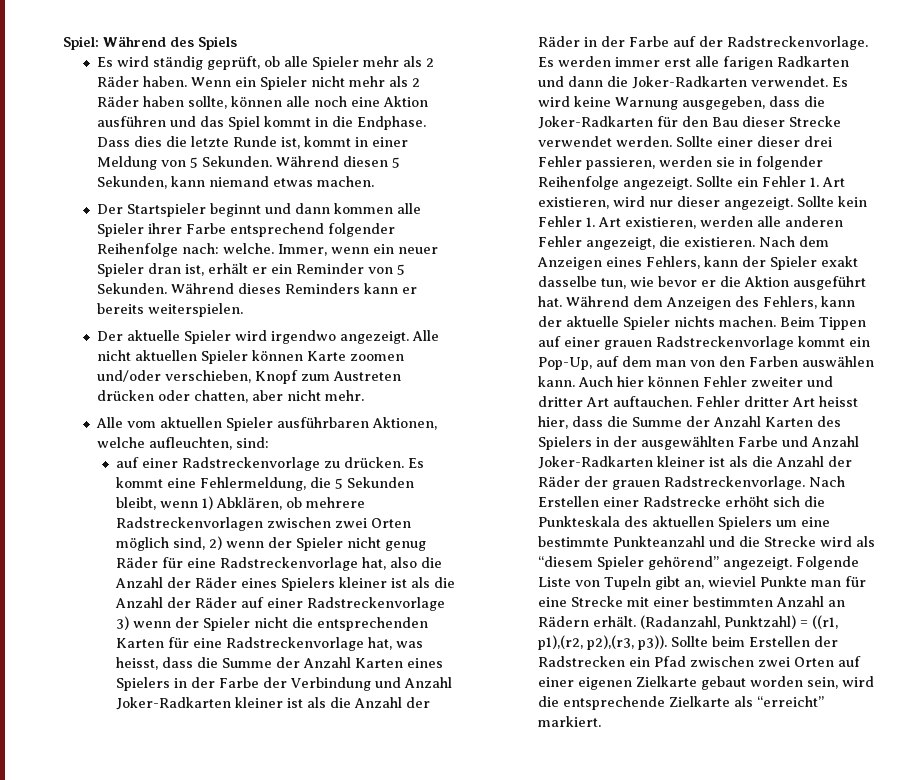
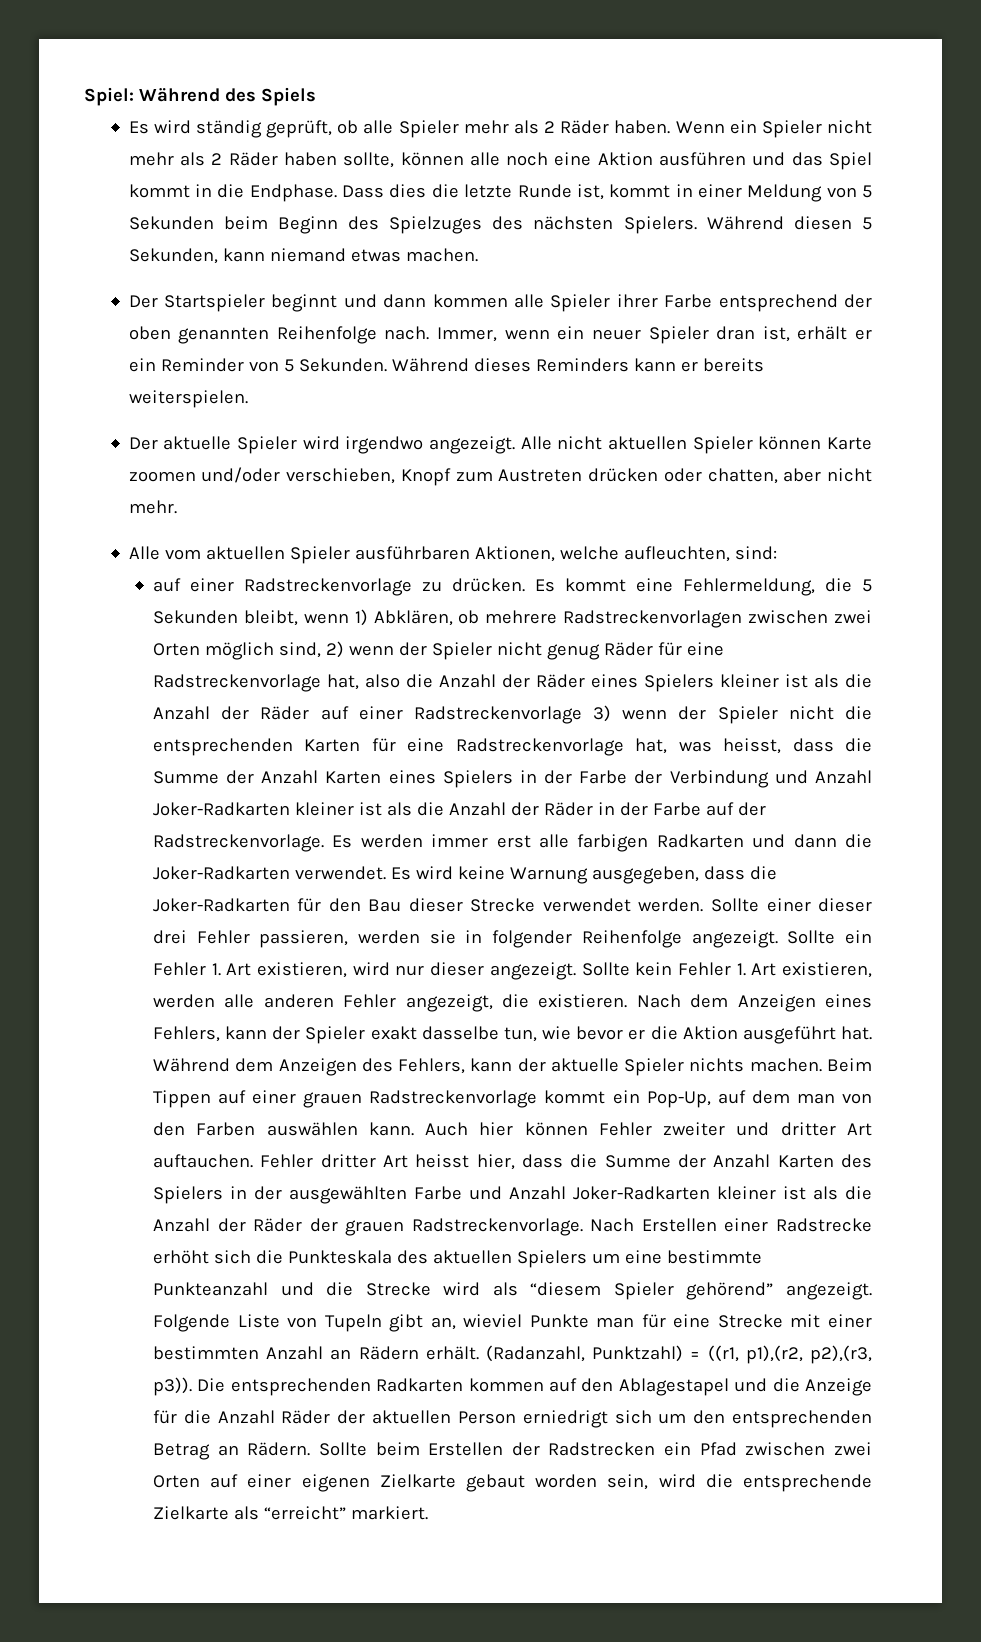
- Dass dies die letzte Runde ist, kommt in einer Meldung von 5 Sekunden.
+ Dass dies die letzte Runde ist, kommt in einer Meldung von 5 Sekunden beim Beginn des Spielzuges des nächsten Spielers.
- Der Startspieler beginnt und dann kommen alle Spieler ihrer Farbe entsprechend folgender Reihenfolge nach: welche.
+ Der Startspieler beginnt und dann kommen alle Spieler ihrer Farbe entsprechend der oben genannten Reihenfolge nach.
- Es werden immer erst alle farigen Radkarten und dann die Joker-Radkarten verwendet.
+ Es werden immer erst alle farbigen Radkarten und dann die Joker-Radkarten verwendet.
+ Die entsprechenden Radkarten kommen auf den Ablagestapel und die Anzeige für die Anzahl Räder der aktuellen Person erniedrigt sich um den entsprechenden Betrag an Rädern.

